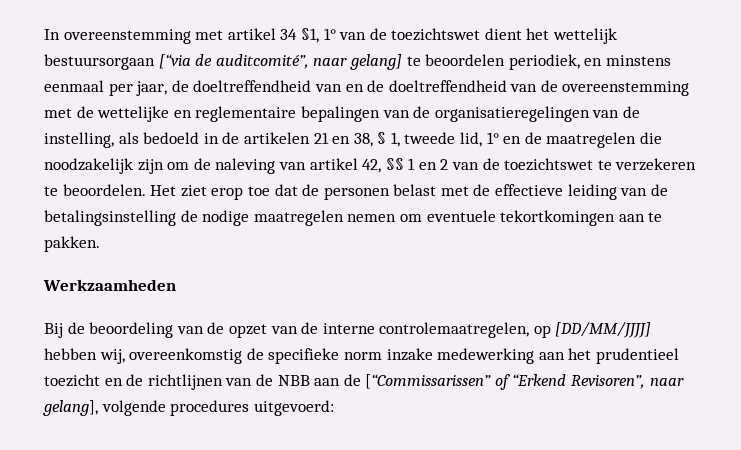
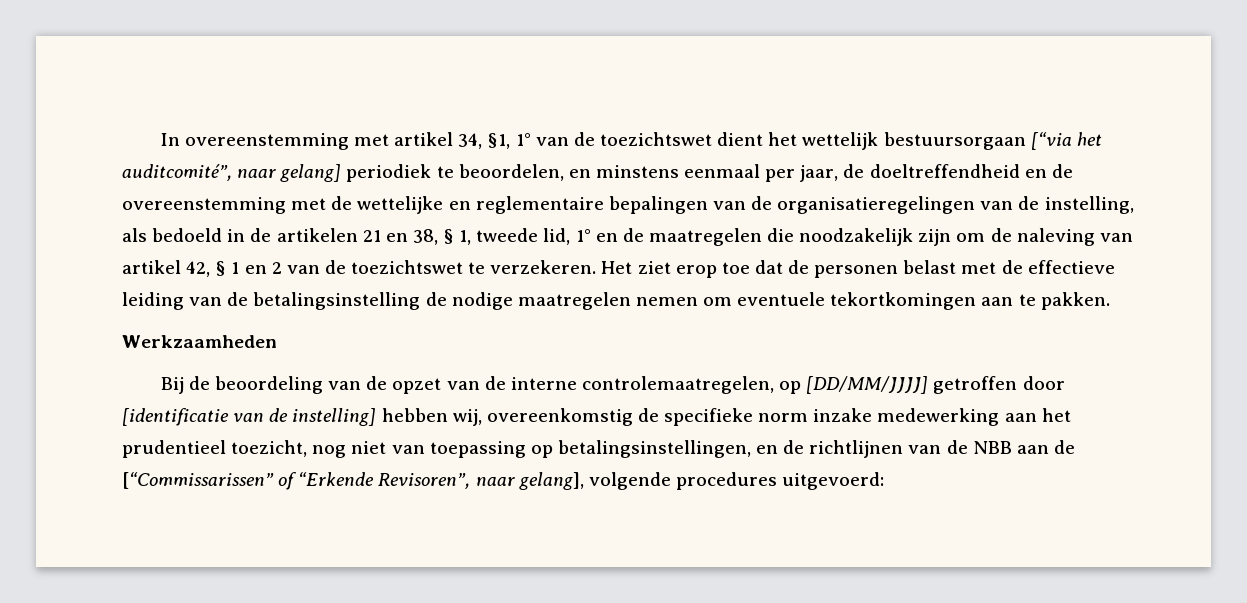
- In overeenstemming met artikel 34 §1, 1° van de toezichtswet dient het wettelijk bestuursorgaan [“via de auditcomité”, naar gelang] te beoordelen periodiek, en minstens eenmaal per jaar, de doeltreffendheid van en de doeltreffendheid van de overeenstemming met de wettelijke en reglementaire bepalingen van de organisatieregelingen van de instelling, als bedoeld in de artikelen 21 en 38, § 1, tweede lid, 1° en de maatregelen die noodzakelijk zijn om de naleving van artikel 42, §§ 1 en 2 van de toezichtswet te verzekeren te beoordelen.
+ In overeenstemming met artikel 34, §1, 1° van de toezichtswet dient het wettelijk bestuursorgaan [“via het auditcomité”, naar gelang] periodiek te beoordelen, en minstens eenmaal per jaar, de doeltreffendheid en de overeenstemming met de wettelijke en reglementaire bepalingen van de organisatieregelingen van de instelling, als bedoeld in de artikelen 21 en 38, § 1, tweede lid, 1° en de maatregelen die noodzakelijk zijn om de naleving van artikel 42, § 1 en 2 van de toezichtswet te verzekeren.
- Bij de beoordeling van de opzet van de interne controlemaatregelen, op [DD/MM/JJJJ] hebben wij, overeenkomstig de specifieke norm inzake medewerking aan het prudentieel toezicht en de richtlijnen van de NBB aan de [“Commissarissen” of “Erkend Revisoren”, naar gelang], volgende procedures uitgevoerd:
+ Bij de beoordeling van de opzet van de interne controlemaatregelen, op [DD/MM/JJJJ] getroffen door [identificatie van de instelling] hebben wij, overeenkomstig de specifieke norm inzake medewerking aan het prudentieel toezicht, nog niet van toepassing op betalingsinstellingen, en de richtlijnen van de NBB aan de [“Commissarissen” of “Erkende Revisoren”, naar gelang], volgende procedures uitgevoerd:

